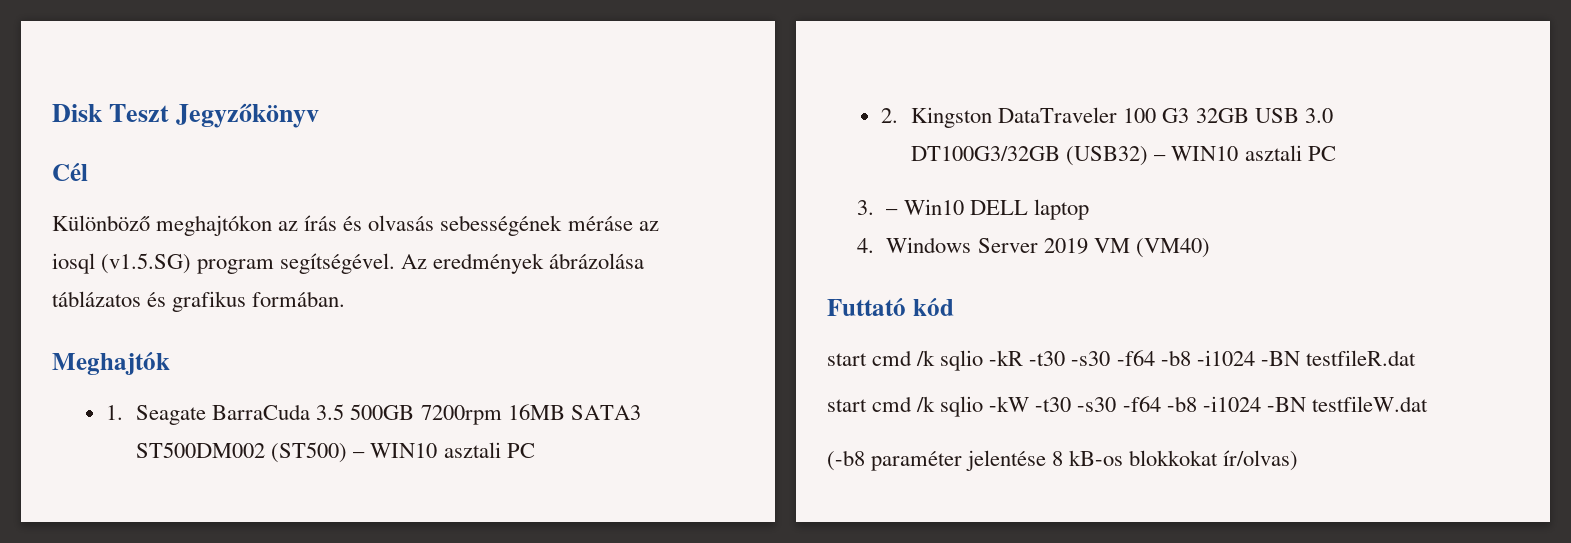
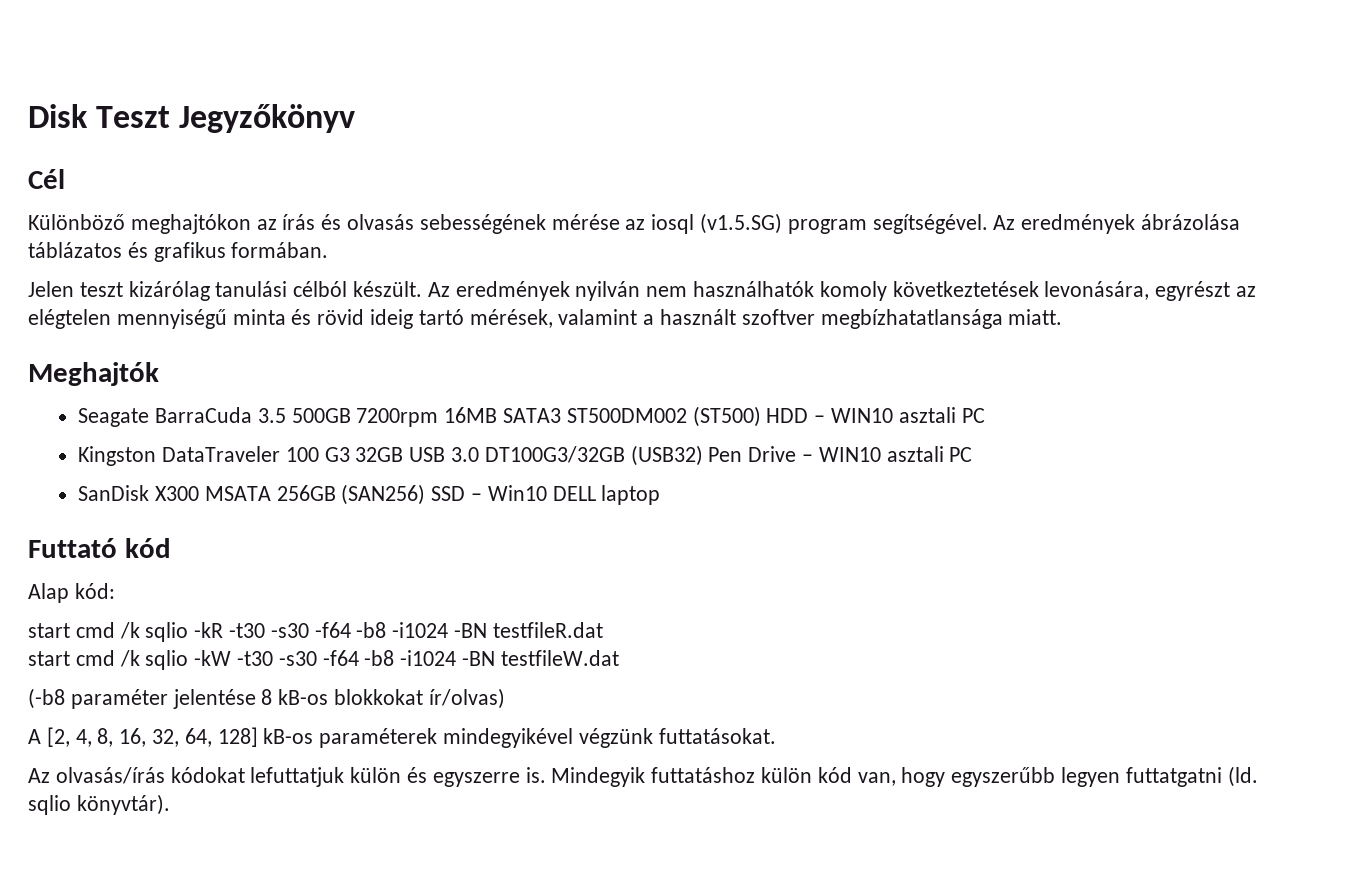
- Különböző meghajtókon az írás és olvasás sebességének méráse az iosql (v1.5.SG) program segítségével.
+ Különböző meghajtókon az írás és olvasás sebességének mérése az iosql (v1.5.SG) program segítségével.
+ Jelen teszt kizárólag tanulási célból készült. Az eredmények nyilván nem használhatók komoly következtetések levonására, egyrészt az elégtelen mennyiségű minta és rövid ideig tartó mérések, valamint a használt szoftver megbízhatatlansága miatt.
- 1. Seagate BarraCuda 3.5 500GB 7200rpm 16MB SATA3 ST500DM002 (ST500) – WIN10 asztali PC
- 2. Kingston DataTraveler 100 G3 32GB USB 3.0 DT100G3/32GB (USB32) – WIN10 asztali PC
- 3. – Win10 DELL laptop
- 4. Windows Server 2019 VM (VM40)
+ Seagate BarraCuda 3.5 500GB 7200rpm 16MB SATA3 ST500DM002 (ST500) HDD – WIN10 asztali PC
+ Kingston DataTraveler 100 G3 32GB USB 3.0 DT100G3/32GB (USB32) Pen Drive – WIN10 asztali PC
+ SanDisk X300 MSATA 256GB (SAN256) SSD – Win10 DELL laptop
+ Alap kód:
+ A [2, 4, 8, 16, 32, 64, 128] kB-os paraméterek mindegyikével végzünk futtatásokat.
+ Az olvasás/írás kódokat lefuttatjuk külön és egyszerre is. Mindegyik futtatáshoz külön kód van, hogy egyszerűbb legyen futtatgatni (ld. sqlio könyvtár).

